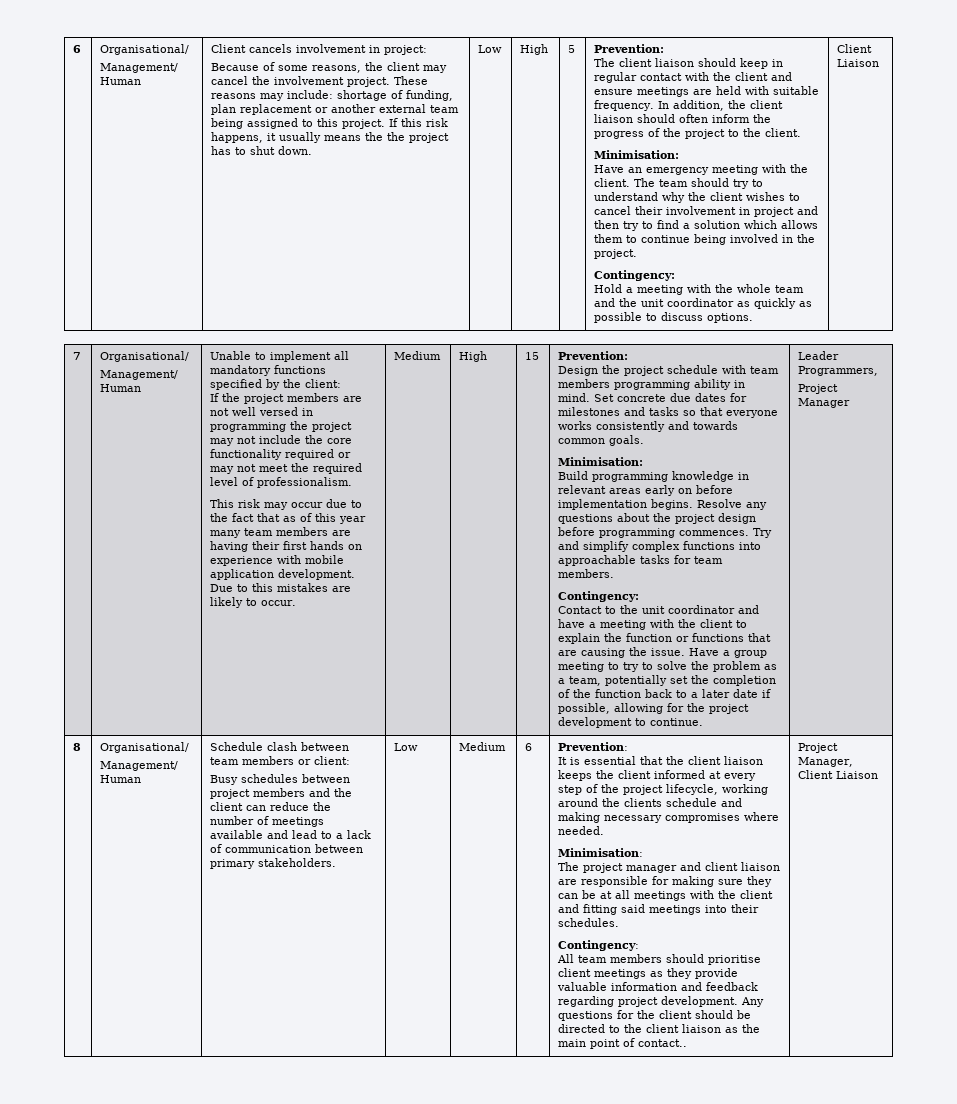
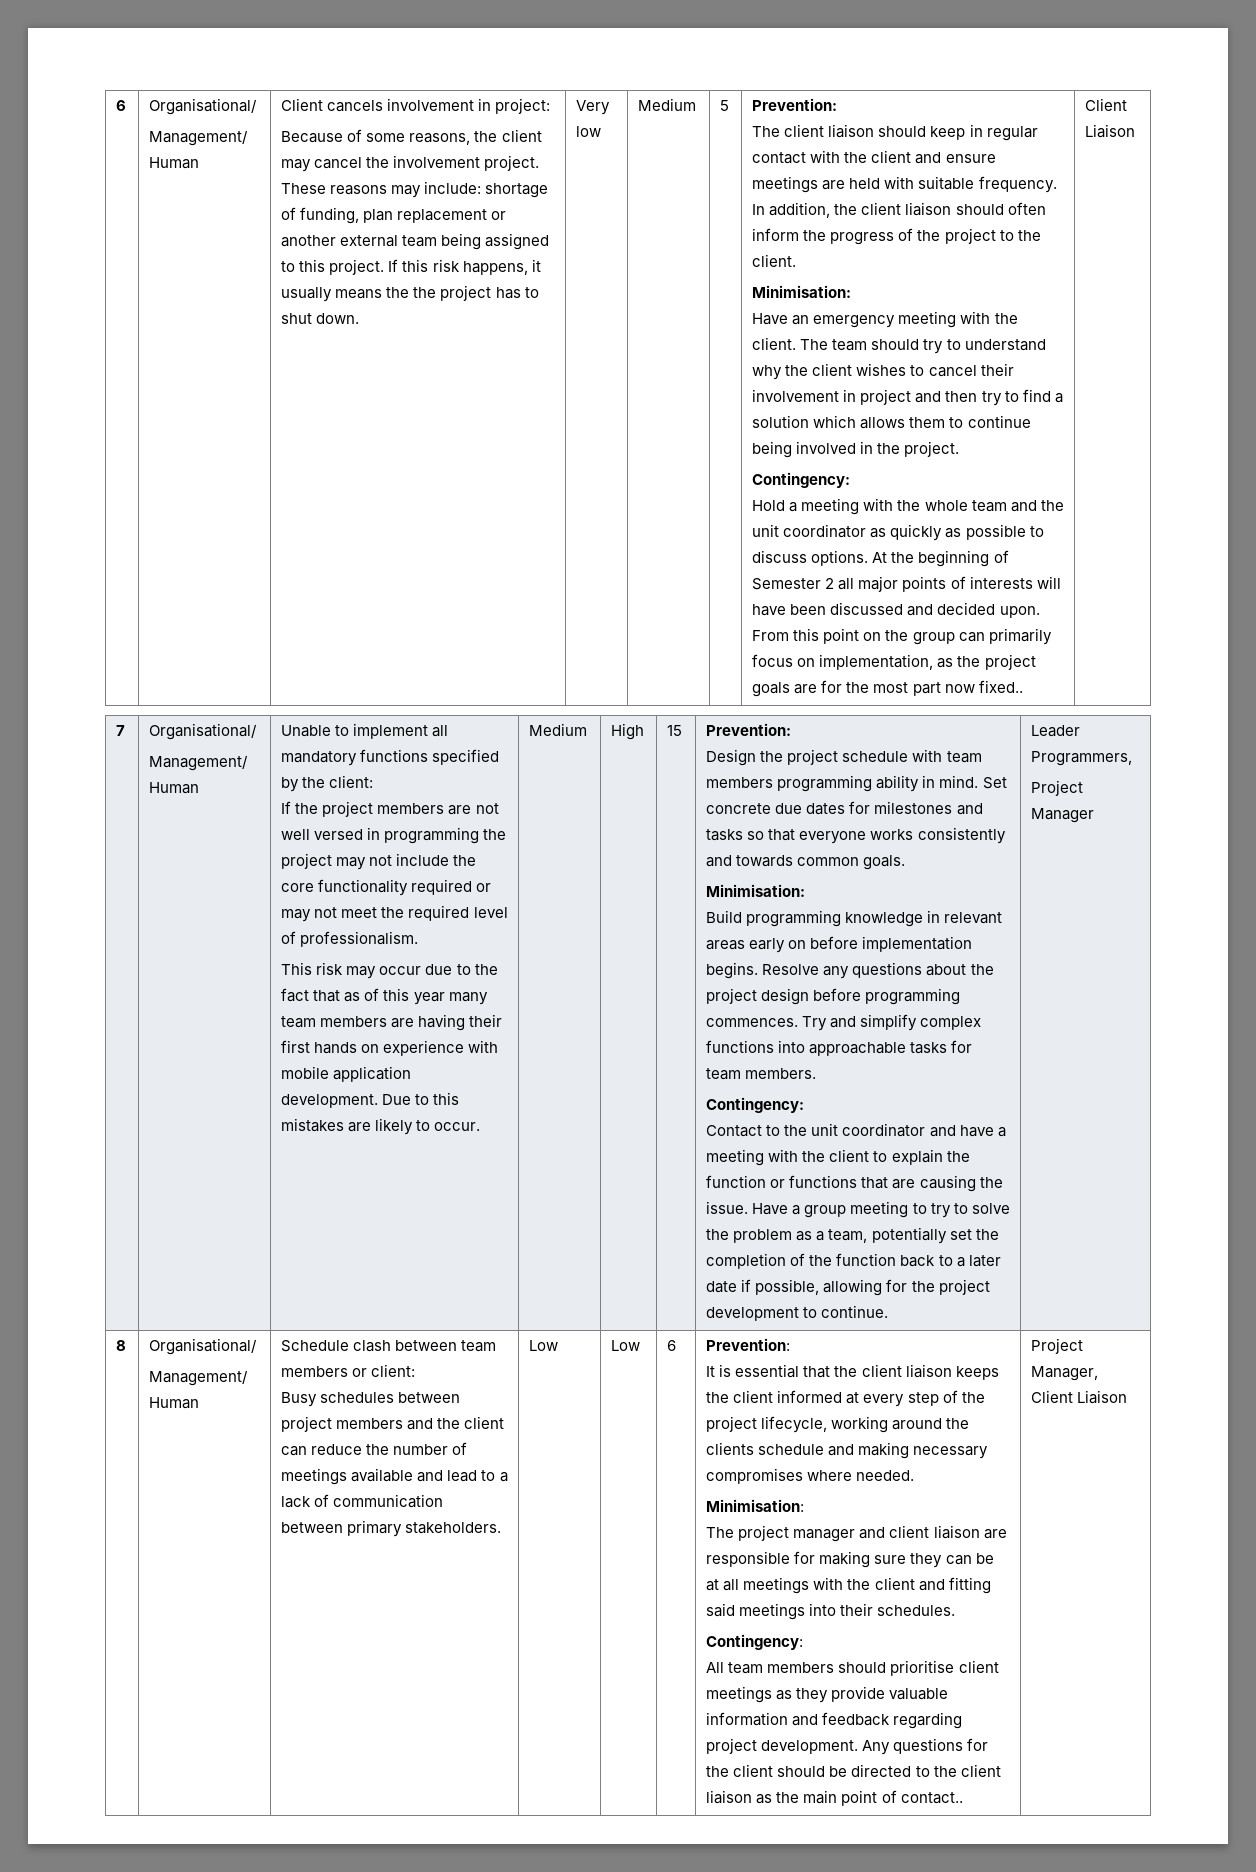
- Low | High
+ Very low | Medium
+ At the beginning of Semester 2 all major points of interests will have been discussed and decided upon. From this point on the group can primarily focus on implementation, as the project goals are for the most part now fixed..
- Low | Medium
+ Low | Low

